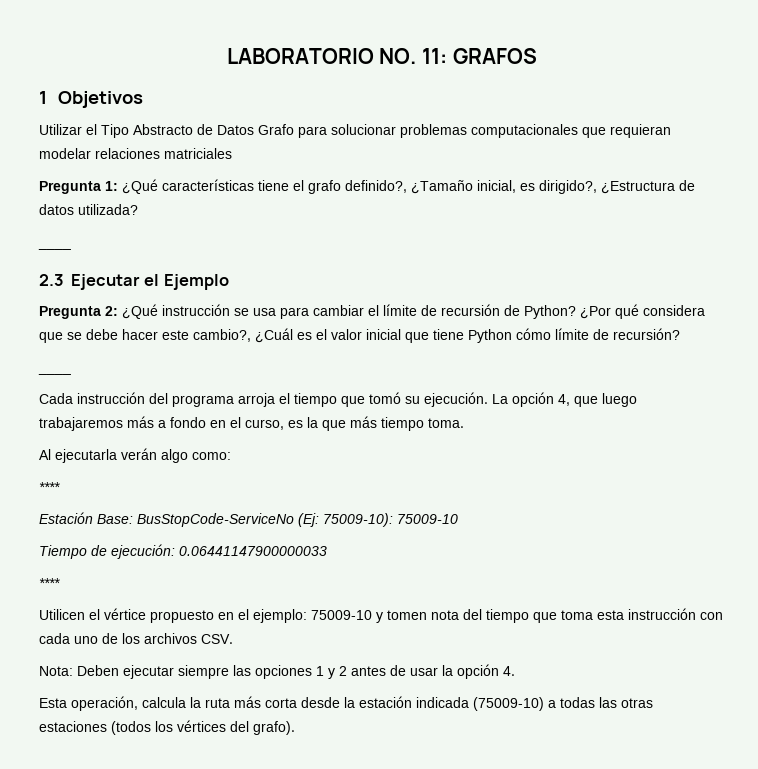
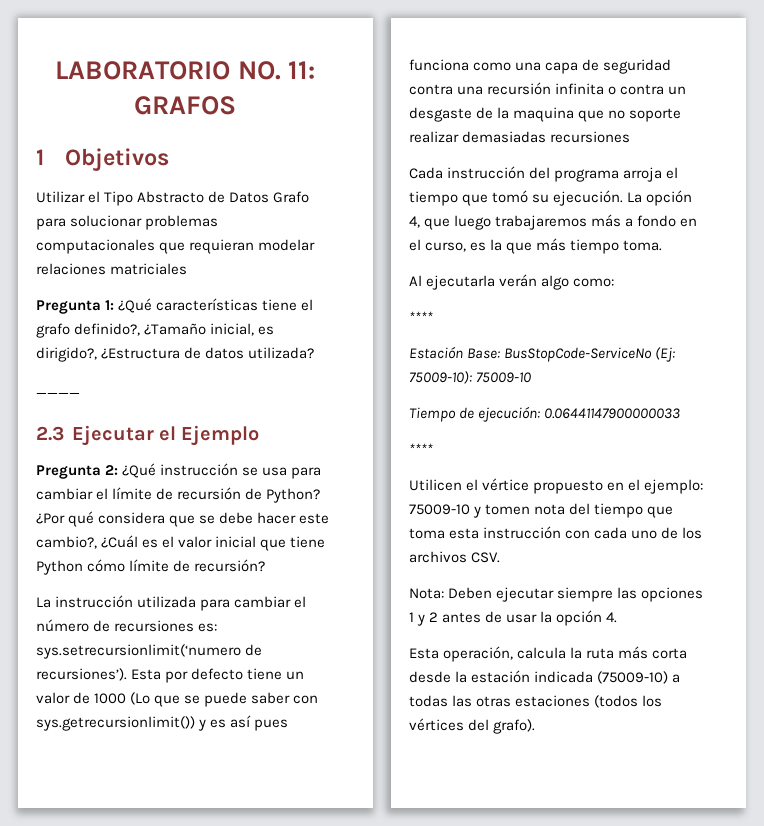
  ¿Por qué considera que se debe hacer este cambio?, ¿Cuál es el valor inicial que tiene Python cómo límite de recursión?
- ____
+ La instrucción utilizada para cambiar el número de recursiones es: sys.setrecursionlimit(‘numero de recursiones’). Esta por defecto tiene un valor de 1000 (Lo que se puede saber con sys.getrecursionlimit()) y es así pues funciona como una capa de seguridad contra una recursión infinita o contra un desgaste de la maquina que no soporte realizar demasiadas recursiones

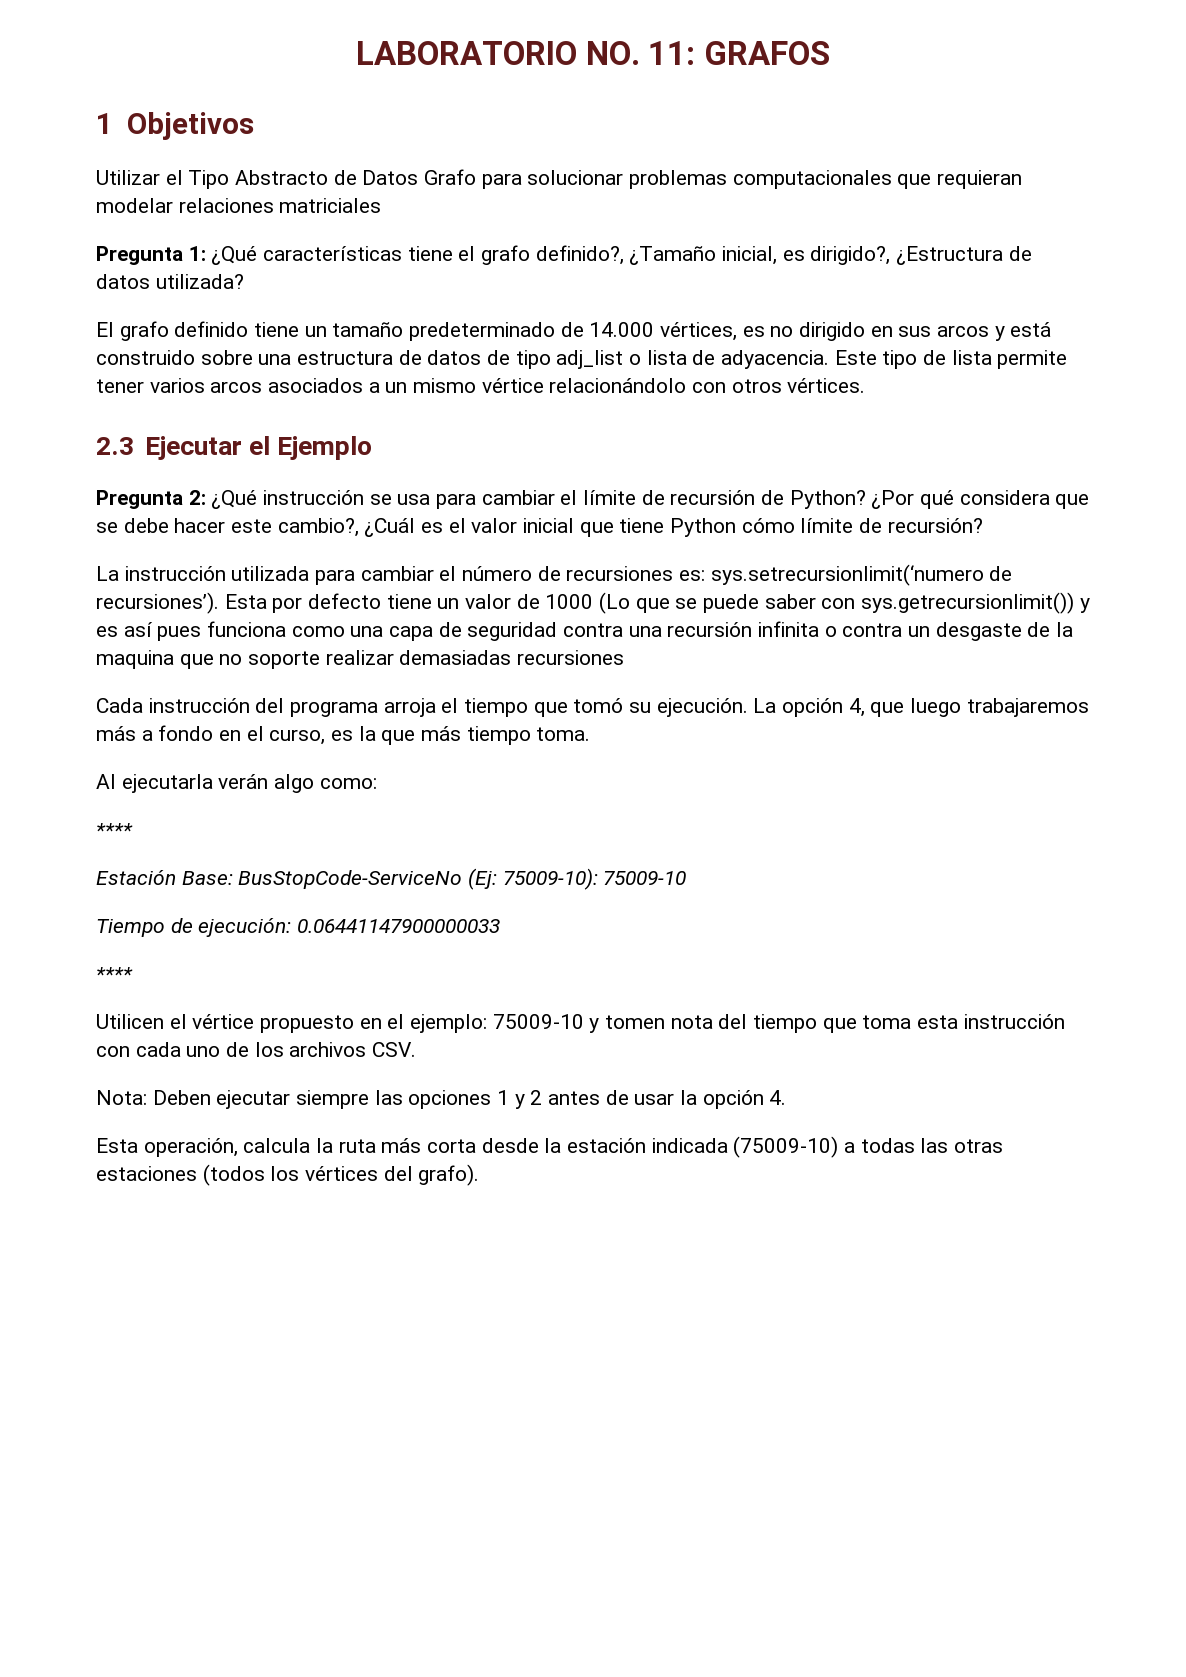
- ____
+ El grafo definido tiene un tamaño predeterminado de 14.000 vértices, es no dirigido en sus arcos y está construido sobre una estructura de datos de tipo adj_list o lista de adyacencia. Este tipo de lista permite tener varios arcos asociados a un mismo vértice relacionándolo con otros vértices.

